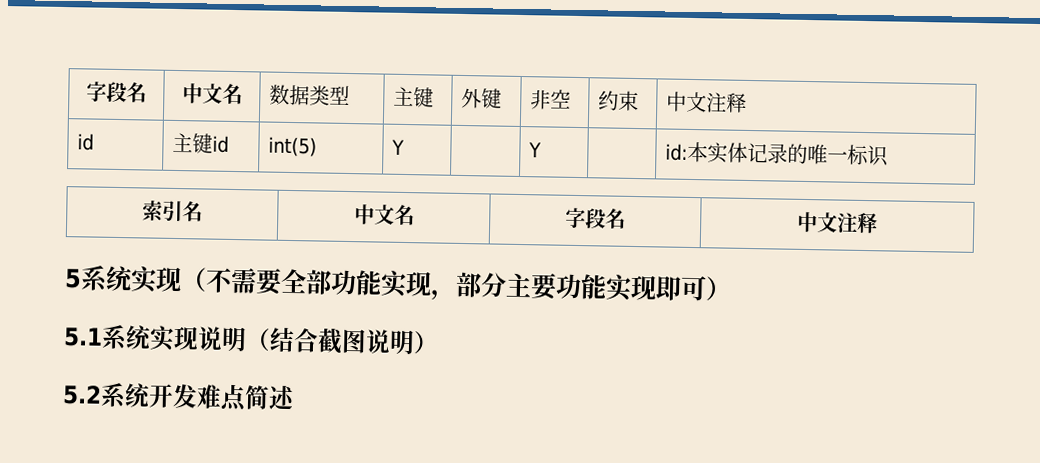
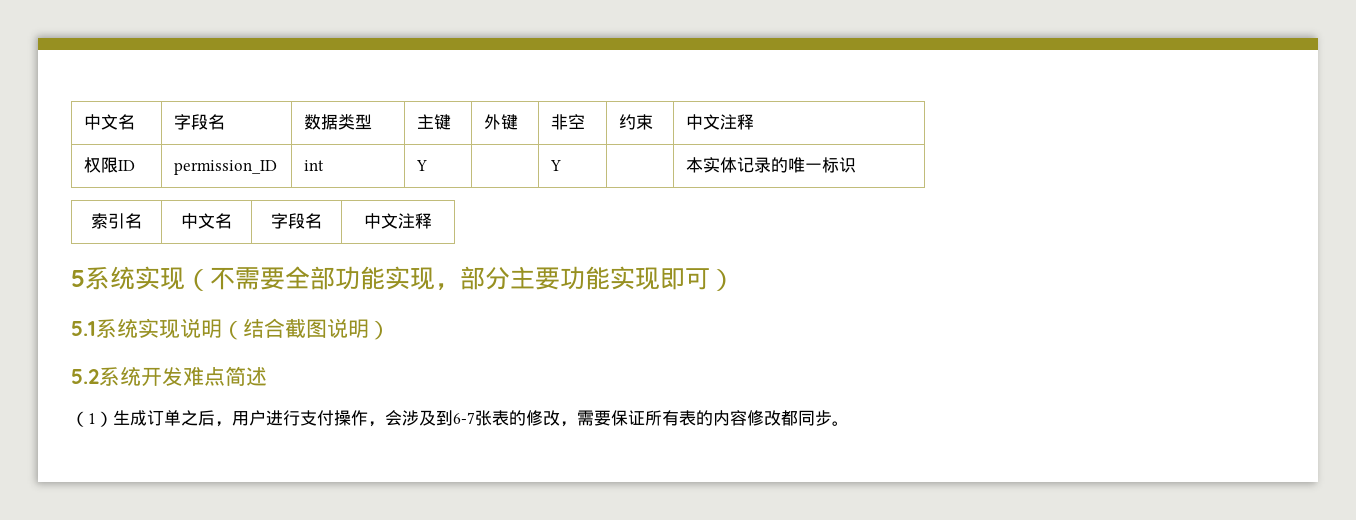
- 字段名 | 中文名 | 数据类型 | 主键 | 外键 | 非空 | 约束 | 中文注释
+ 中文名 | 字段名 | 数据类型 | 主键 | 外键 | 非空 | 约束 | 中文注释
- id | 主键id | int(5) | Y | | Y | | id:本实体记录的唯一标识
+ 权限ID | permission_ID | int | Y | | Y | | 本实体记录的唯一标识
+ （1）生成订单之后，用户进行支付操作，会涉及到6-7张表的修改，需要保证所有表的内容修改都同步。

